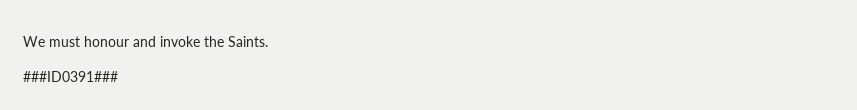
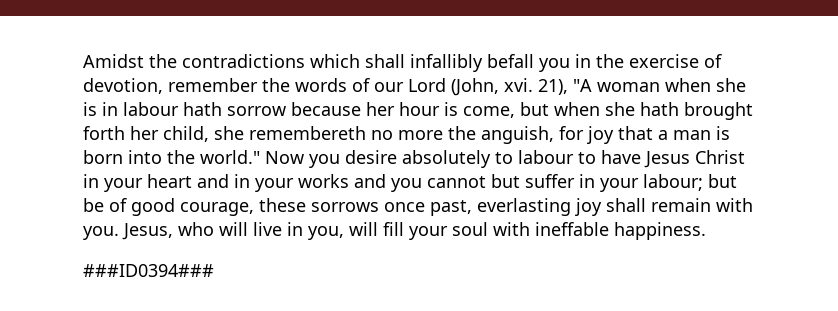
- We must honour and invoke the Saints.
- ###ID0391###
+ Amidst the contradictions which shall infallibly befall you in the exercise of devotion, remember the words of our Lord (John, xvi. 21), "A woman when she is in labour hath sorrow because her hour is come, but when she hath brought forth her child, she remembereth no more the anguish, for joy that a man is born into the world." Now you desire absolutely to labour to have Jesus Christ in your heart and in your works and you cannot but suffer in your labour; but be of good courage, these sorrows once past, everlasting joy shall remain with you. Jesus, who will live in you, will fill your soul with ineffable happiness.
+ ###ID0394###

